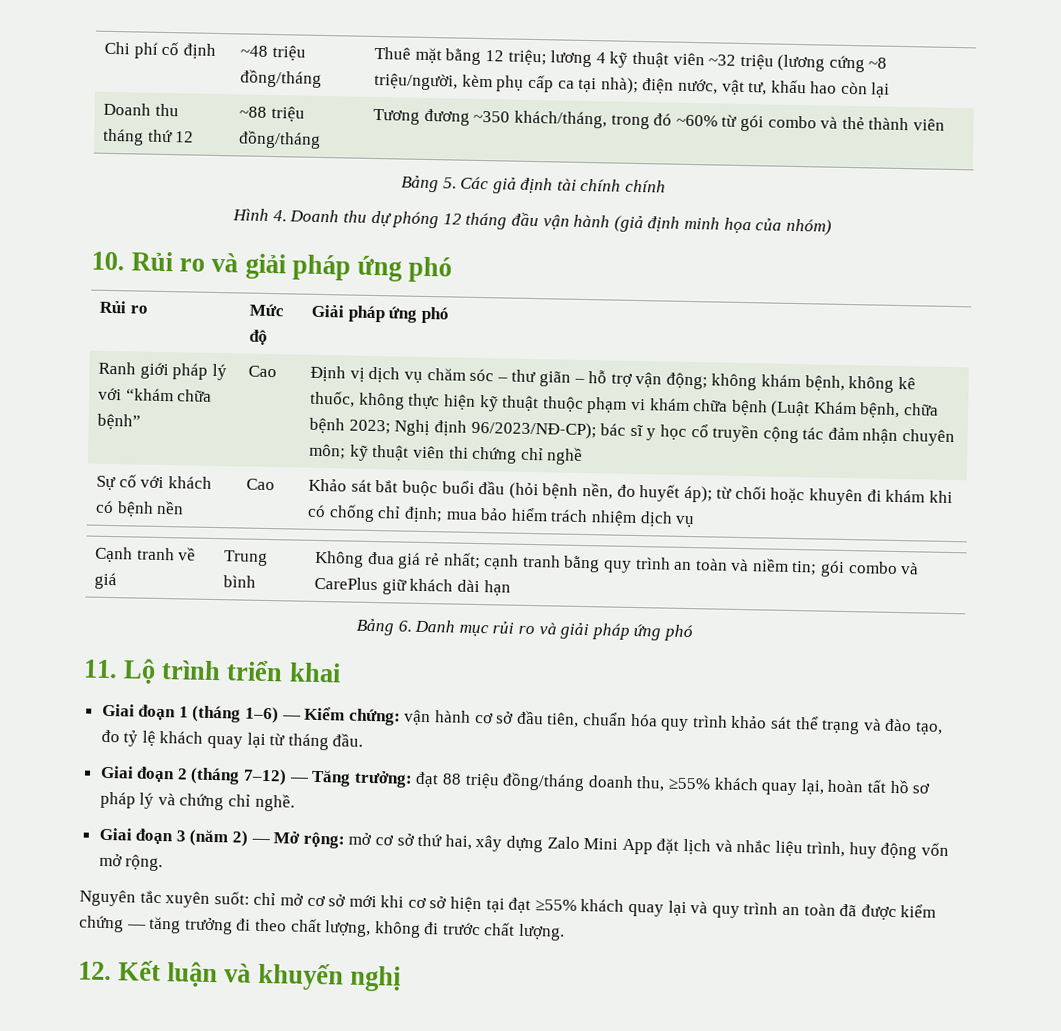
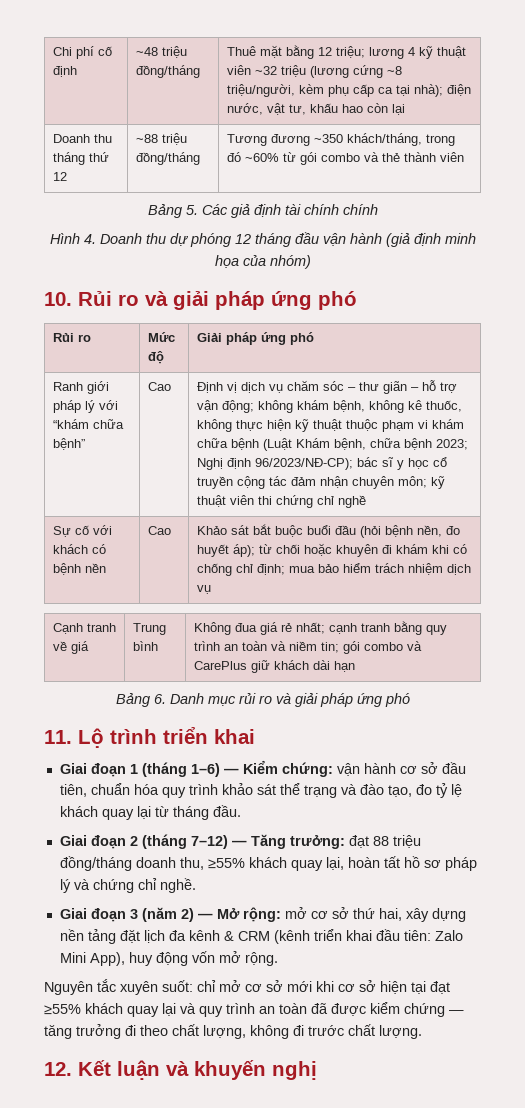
- Giai đoạn 3 (năm 2) — Mở rộng: mở cơ sở thứ hai, xây dựng Zalo Mini App đặt lịch và nhắc liệu trình, huy động vốn mở rộng.
+ Giai đoạn 3 (năm 2) — Mở rộng: mở cơ sở thứ hai, xây dựng nền tảng đặt lịch đa kênh & CRM (kênh triển khai đầu tiên: Zalo Mini App), huy động vốn mở rộng.

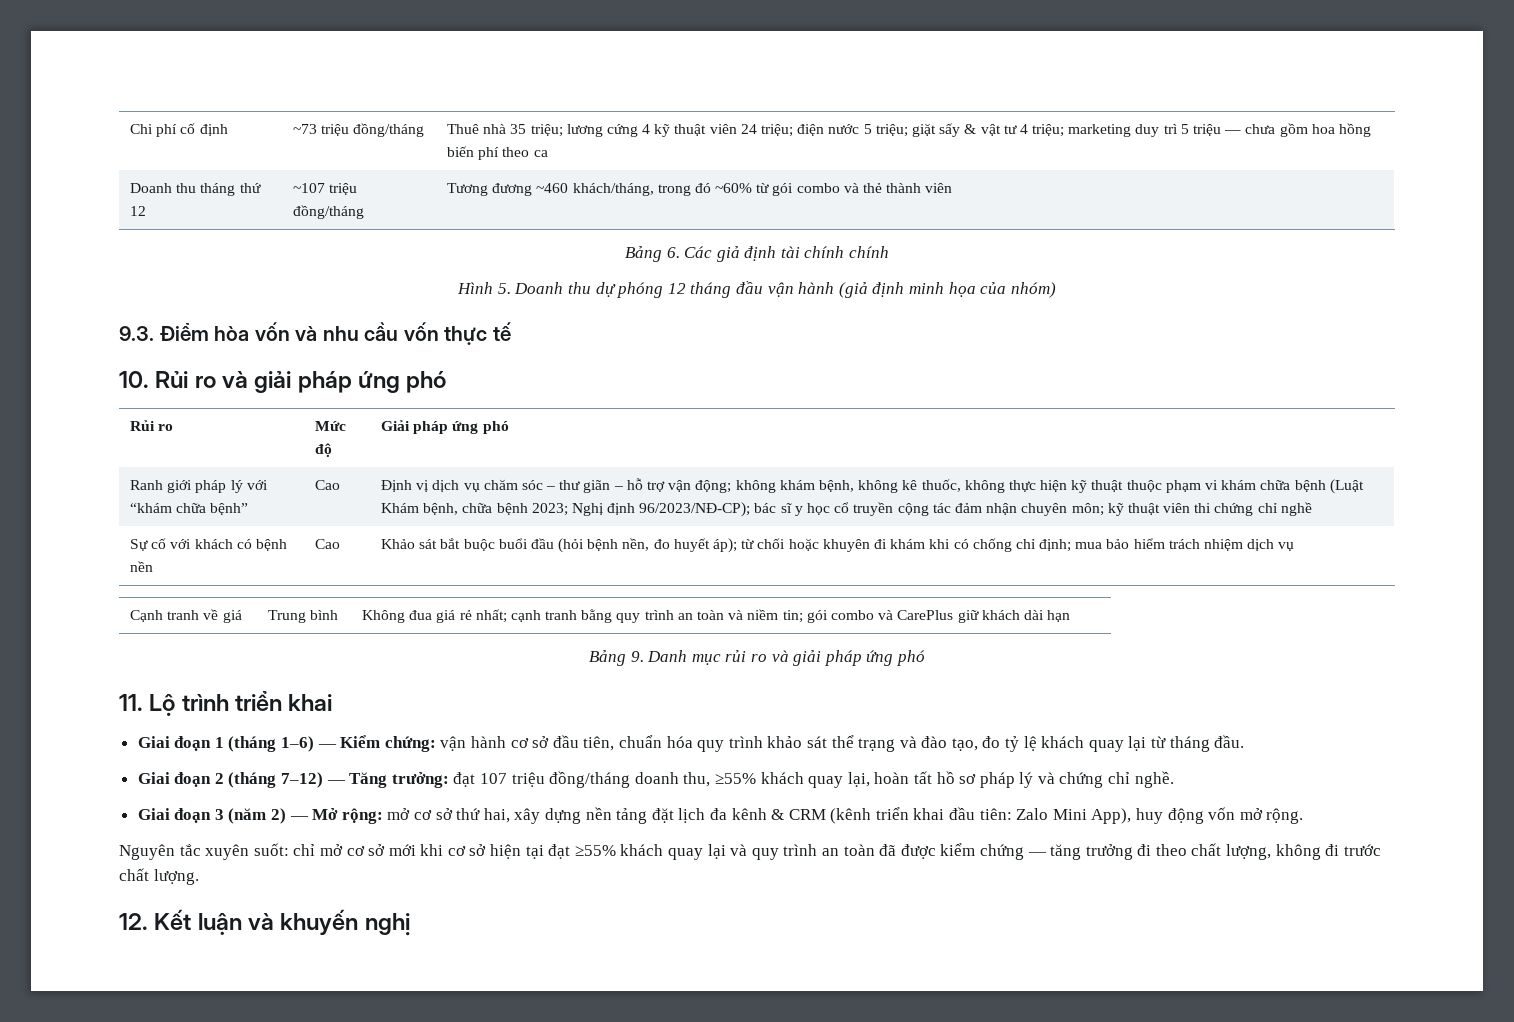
- ~48 triệu đồng/tháng
+ ~73 triệu đồng/tháng
- Thuê mặt bằng 12 triệu; lương 4 kỹ thuật viên ~32 triệu (lương cứng ~8 triệu/người, kèm phụ cấp ca tại nhà); điện nước, vật tư, khấu hao còn lại
+ Thuê nhà 35 triệu; lương cứng 4 kỹ thuật viên 24 triệu; điện nước 5 triệu; giặt sấy & vật tư 4 triệu; marketing duy trì 5 triệu — chưa gồm hoa hồng biến phí theo ca
- Doanh thu tháng thứ 12 | ~88 triệu đồng/tháng | Tương đương ~350 khách/tháng, trong đó ~60% từ gói combo và thẻ thành viên
+ Doanh thu tháng thứ 12 | ~107 triệu đồng/tháng | Tương đương ~460 khách/tháng, trong đó ~60% từ gói combo và thẻ thành viên
- Bảng 5. Các giả định tài chính chính
+ Bảng 6. Các giả định tài chính chính
- Hình 4. Doanh thu dự phóng 12 tháng đầu vận hành (giả định minh họa của nhóm)
+ Hình 5. Doanh thu dự phóng 12 tháng đầu vận hành (giả định minh họa của nhóm)
+ 9.3. Điểm hòa vốn và nhu cầu vốn thực tế
- Bảng 6. Danh mục rủi ro và giải pháp ứng phó
+ Bảng 9. Danh mục rủi ro và giải pháp ứng phó
- Giai đoạn 2 (tháng 7–12) — Tăng trưởng: đạt 88 triệu đồng/tháng doanh thu, ≥55% khách quay lại, hoàn tất hồ sơ pháp lý và chứng chỉ nghề.
+ Giai đoạn 2 (tháng 7–12) — Tăng trưởng: đạt 107 triệu đồng/tháng doanh thu, ≥55% khách quay lại, hoàn tất hồ sơ pháp lý và chứng chỉ nghề.

